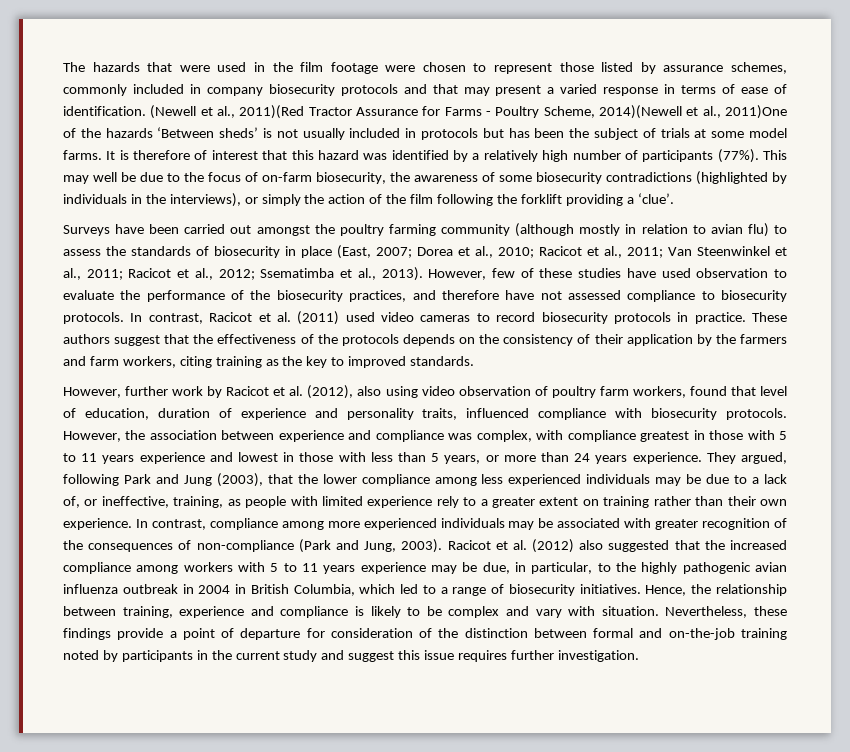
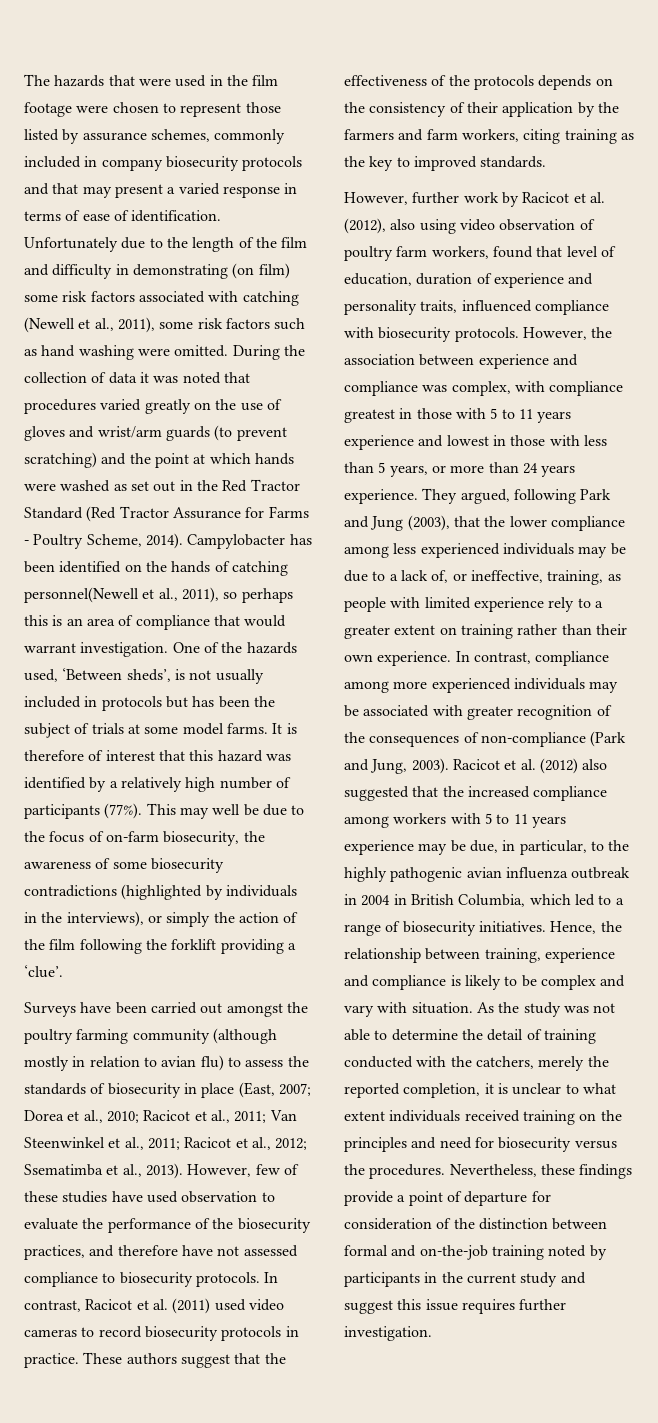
- (Newell et al., 2011)(Red Tractor Assurance for Farms - Poultry Scheme, 2014)(Newell et al., 2011)One of the hazards ‘Between sheds’ is not usually included in protocols but has been the subject of trials at some model farms.
+ Unfortunately due to the length of the film and difficulty in demonstrating (on film) some risk factors associated with catching (Newell et al., 2011), some risk factors such as hand washing were omitted. During the collection of data it was noted that procedures varied greatly on the use of gloves and wrist/arm guards (to prevent scratching) and the point at which hands were washed as set out in the Red Tractor Standard (Red Tractor Assurance for Farms - Poultry Scheme, 2014). Campylobacter has been identified on the hands of catching personnel(Newell et al., 2011), so perhaps this is an area of compliance that would warrant investigation. One of the hazards used, ‘Between sheds’, is not usually included in protocols but has been the subject of trials at some model farms.
+ As the study was not able to determine the detail of training conducted with the catchers, merely the reported completion, it is unclear to what extent individuals received training on the principles and need for biosecurity versus the procedures.

